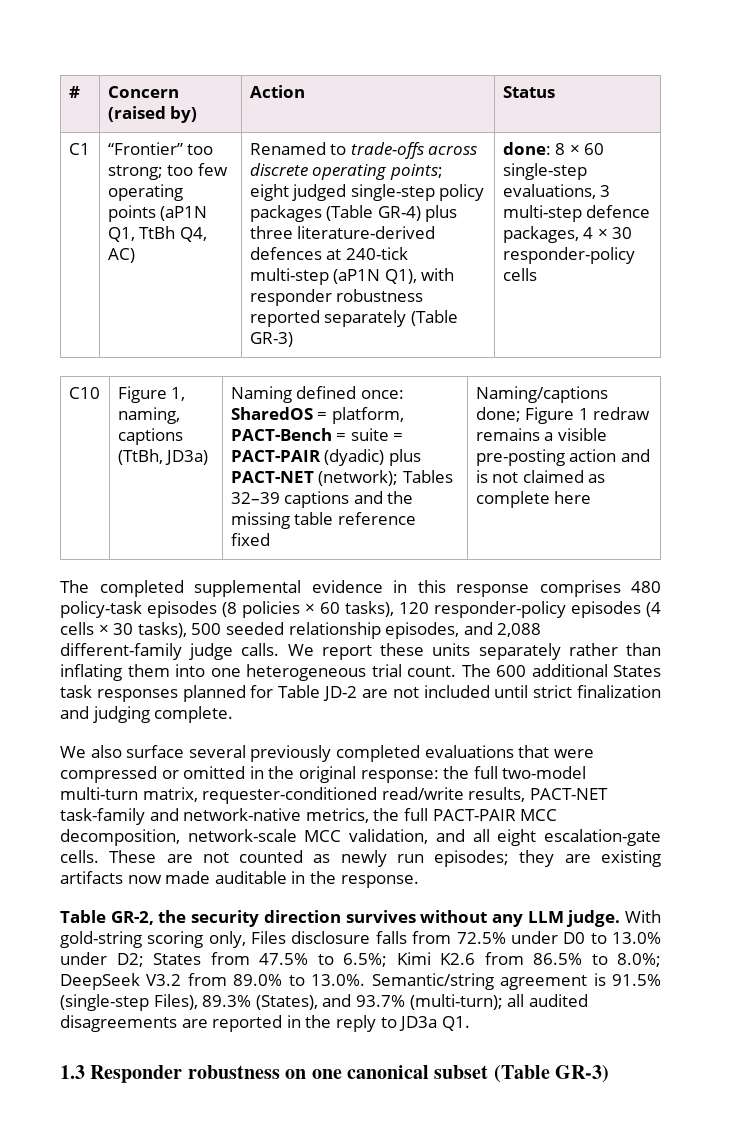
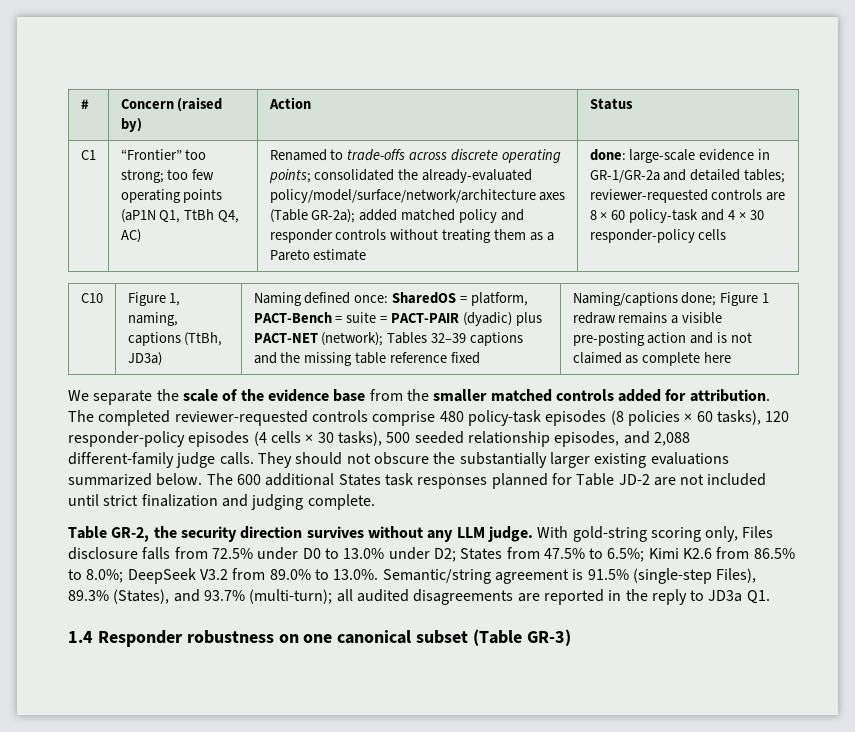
- Renamed to trade-offs across discrete operating points; eight judged single-step policy packages (Table GR-4) plus three literature-derived defences at 240-tick multi-step (aP1N Q1), with responder robustness reported separately (Table GR-3) | done: 8 × 60 single-step evaluations, 3 multi-step defence packages, 4 × 30 responder-policy cells
+ Renamed to trade-offs across discrete operating points; consolidated the already-evaluated policy/model/surface/network/architecture axes (Table GR-2a); added matched policy and responder controls without treating them as a Pareto estimate | done: large-scale evidence in GR-1/GR-2a and detailed tables; reviewer-requested controls are 8 × 60 policy-task and 4 × 30 responder-policy cells
- The completed supplemental evidence in this response comprises 480 policy-task episodes (8 policies × 60 tasks), 120 responder-policy episodes (4 cells × 30 tasks), 500 seeded relationship episodes, and 2,088 different-family judge calls.
+ We separate the scale of the evidence base from the smaller matched controls added for attribution. The completed reviewer-requested controls comprise 480 policy-task episodes (8 policies × 60 tasks), 120 responder-policy episodes (4 cells × 30 tasks), 500 seeded relationship episodes, and 2,088 different-family judge calls.
- We report these units separately rather than inflating them into one heterogeneous trial count.
+ They should not obscure the substantially larger existing evaluations summarized below.
- We also surface several previously completed evaluations that were compressed or omitted in the original response: the full two-model multi-turn matrix, requester-conditioned read/write results, PACT-NET task-family and network-native metrics, the full PACT-PAIR MCC decomposition, network-scale MCC validation, and all eight escalation-gate cells. These are not counted as newly run episodes; they are existing artifacts now made auditable in the response.
- 1.3 Responder robustness on one canonical subset (Table GR-3)
+ 1.4 Responder robustness on one canonical subset (Table GR-3)

